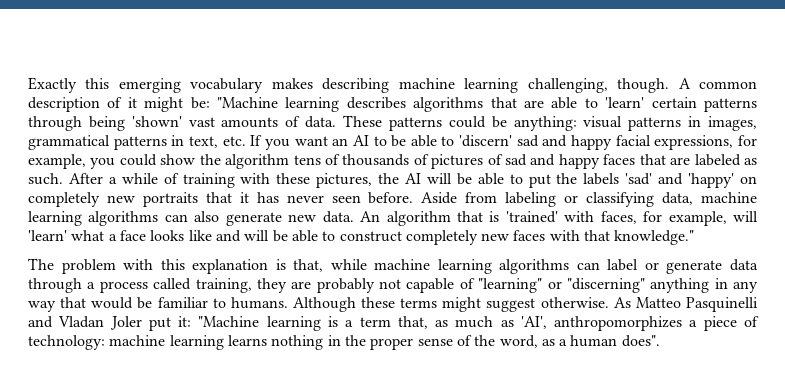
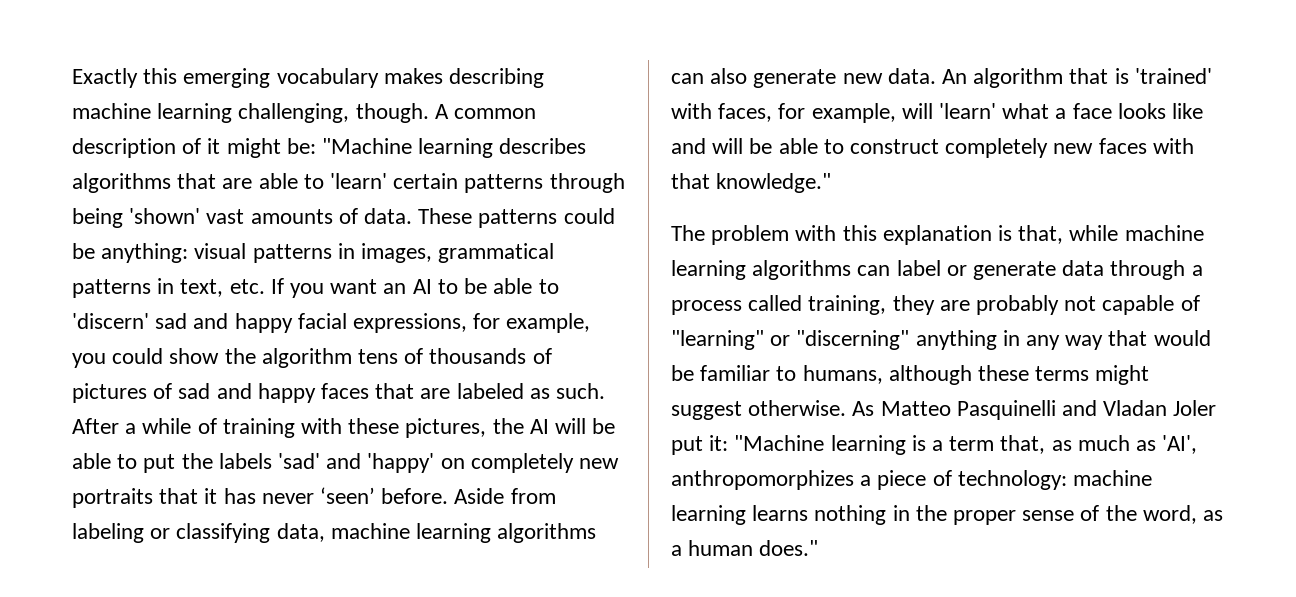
- After a while of training with these pictures, the AI will be able to put the labels 'sad' and 'happy' on completely new portraits that it has never seen before.
+ After a while of training with these pictures, the AI will be able to put the labels 'sad' and 'happy' on completely new portraits that it has never ‘seen’ before.
- The problem with this explanation is that, while machine learning algorithms can label or generate data through a process called training, they are probably not capable of "learning" or "discerning" anything in any way that would be familiar to humans. Although these terms might suggest otherwise.
+ The problem with this explanation is that, while machine learning algorithms can label or generate data through a process called training, they are probably not capable of "learning" or "discerning" anything in any way that would be familiar to humans, although these terms might suggest otherwise.
- As Matteo Pasquinelli and Vladan Joler put it: "Machine learning is a term that, as much as 'AI', anthropomorphizes a piece of technology: machine learning learns nothing in the proper sense of the word, as a human does".
+ As Matteo Pasquinelli and Vladan Joler put it: "Machine learning is a term that, as much as 'AI', anthropomorphizes a piece of technology: machine learning learns nothing in the proper sense of the word, as a human does."

